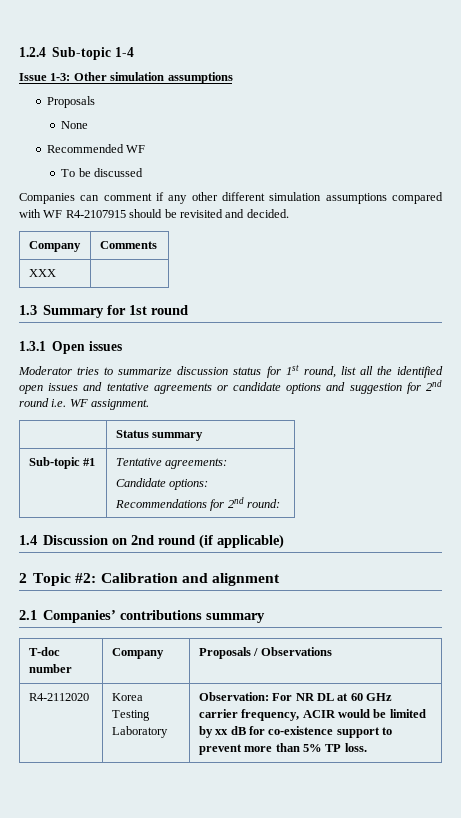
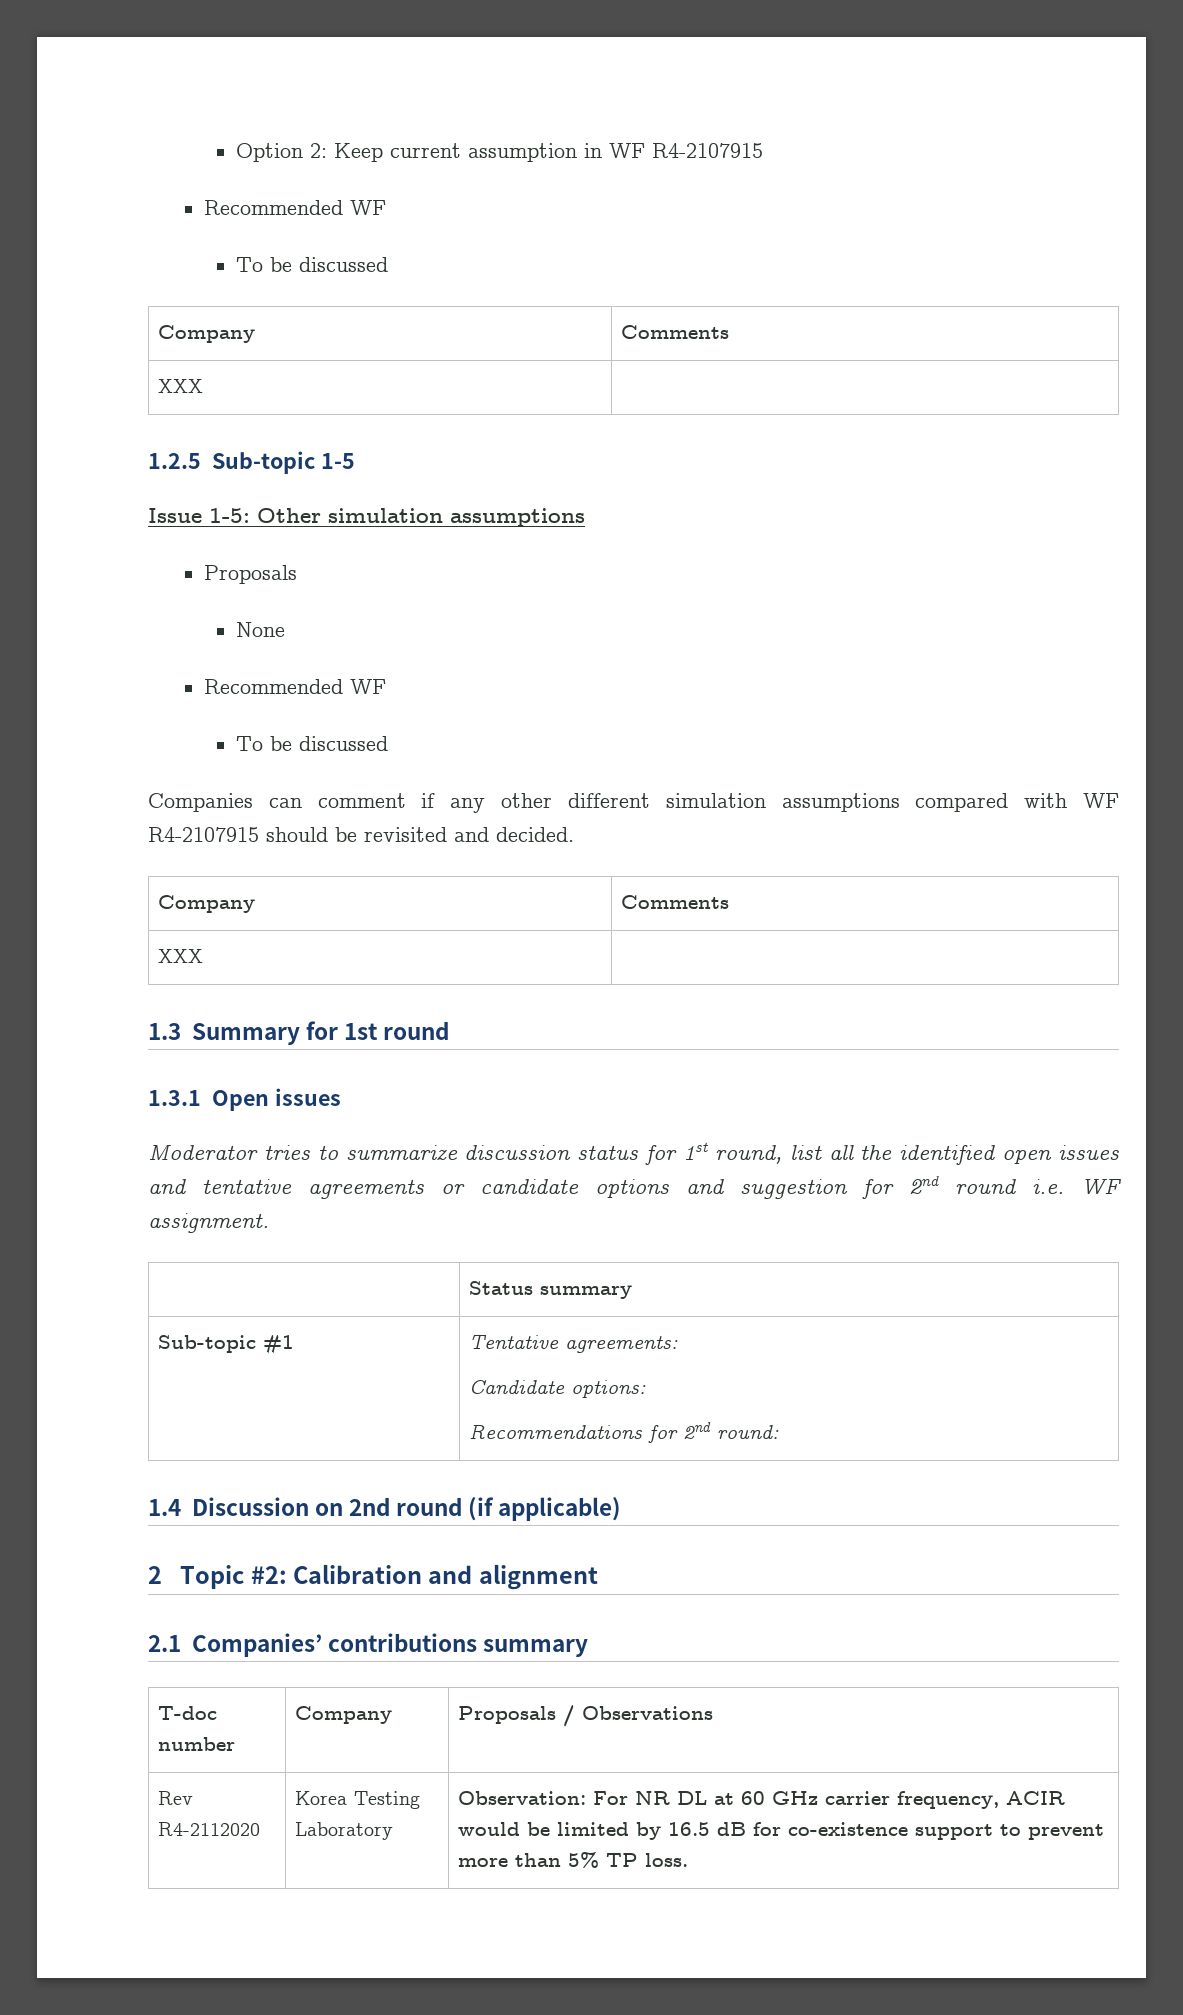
- 1.2.4 Sub-topic 1-4
+ Option 2: Keep current assumption in WF R4-2107915
+ Recommended WF
+ To be discussed
+ Company | Comments
+ XXX |
+ 1.2.5 Sub-topic 1-5
- Issue 1-3: Other simulation assumptions
+ Issue 1-5: Other simulation assumptions
- R4-2112020 | Korea Testing Laboratory | Observation: For NR DL at 60 GHz carrier frequency, ACIR would be limited by xx dB for co-existence support to prevent more than 5% TP loss.
+ Rev R4-2112020 | Korea Testing Laboratory | Observation: For NR DL at 60 GHz carrier frequency, ACIR would be limited by 16.5 dB for co-existence support to prevent more than 5% TP loss.

